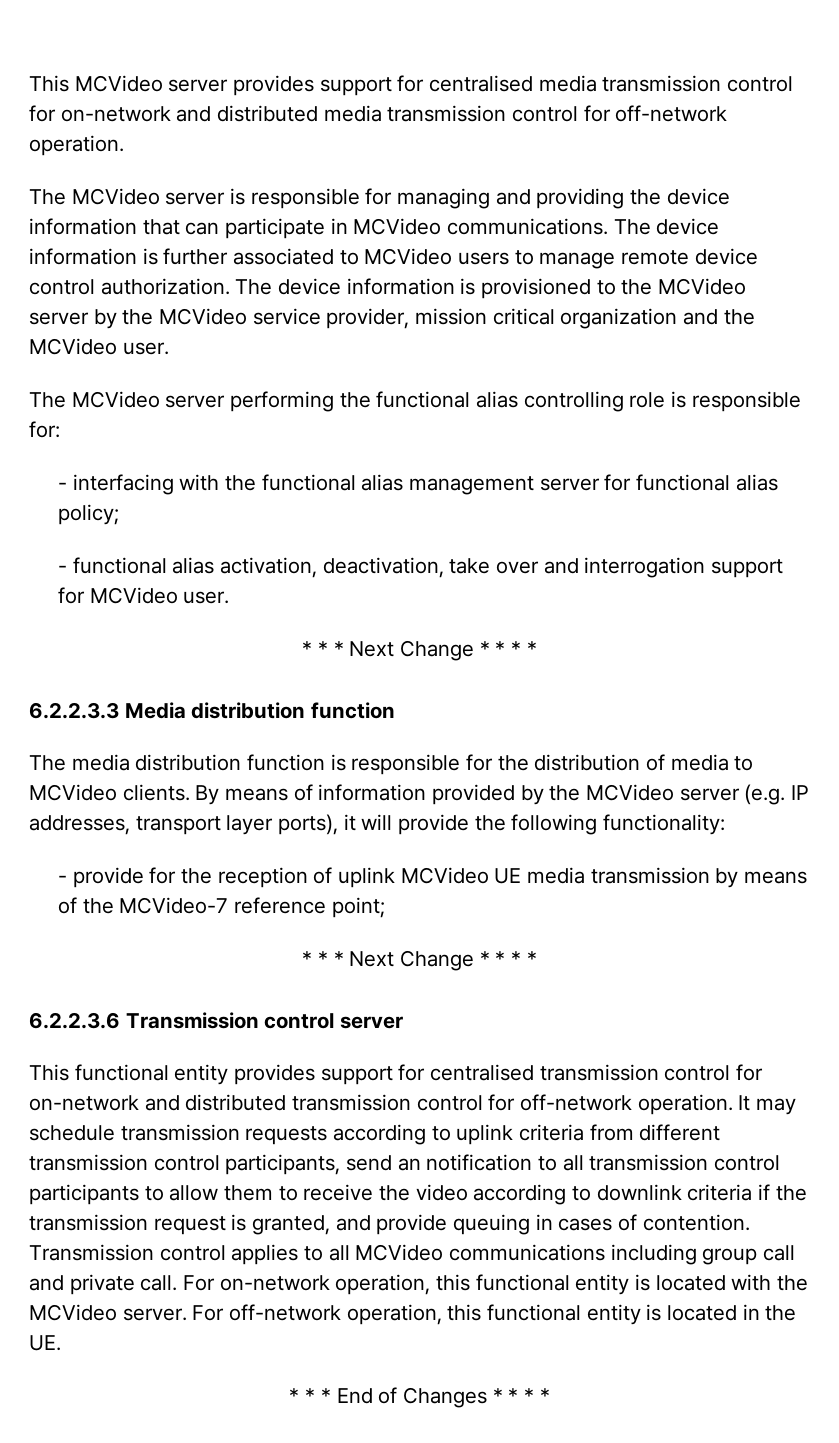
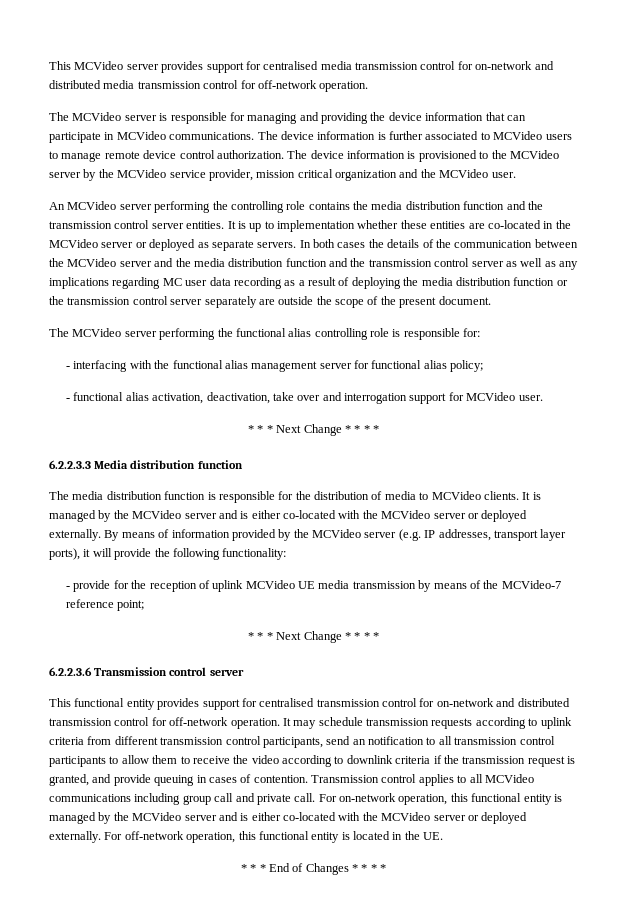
+ An MCVideo server performing the controlling role contains the media distribution function and the transmission control server entities. It is up to implementation whether these entities are co-located in the MCVideo server or deployed as separate servers. In both cases the details of the communication between the MCVideo server and the media distribution function and the transmission control server as well as any implications regarding MC user data recording as a result of deploying the media distribution function or the transmission control server separately are outside the scope of the present document.
+ It is managed by the MCVideo server and is either co-located with the MCVideo server or deployed externally.
- For on-network operation, this functional entity is located with the MCVideo server.
+ For on-network operation, this functional entity is managed by the MCVideo server and is either co-located with the MCVideo server or deployed externally.

